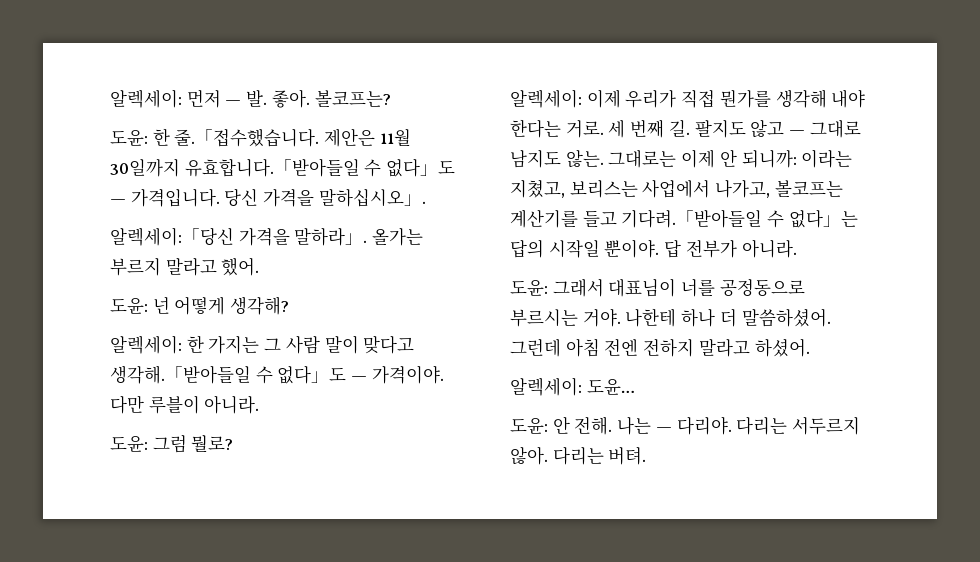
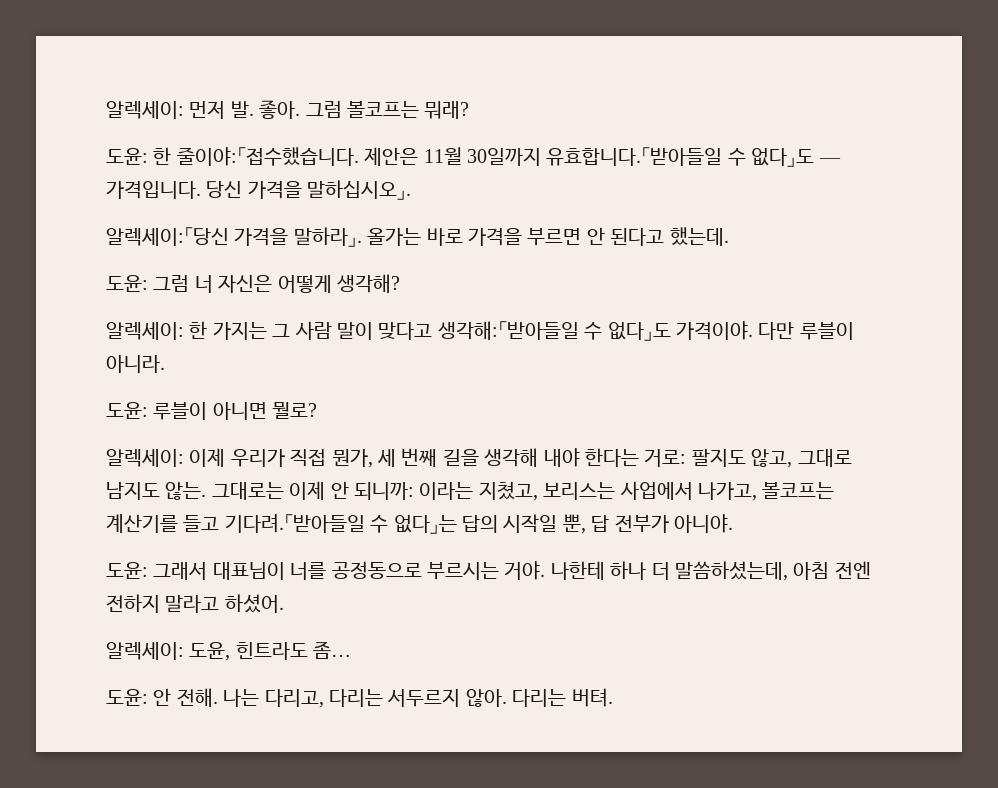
- 알렉세이: 먼저 — 발.
+ 알렉세이: 먼저 발.
- 볼코프는?
+ 그럼 볼코프는 뭐래?
- 도윤: 한 줄.「접수했습니다.
+ 도윤: 한 줄이야:「접수했습니다.
- 올가는 부르지 말라고 했어.
- 도윤: 넌 어떻게 생각해?
+ 올가는 바로 가격을 부르면 안 된다고 했는데.
+ 도윤: 그럼 너 자신은 어떻게 생각해?
- 알렉세이: 한 가지는 그 사람 말이 맞다고 생각해.「받아들일 수 없다」도 — 가격이야.
+ 알렉세이: 한 가지는 그 사람 말이 맞다고 생각해:「받아들일 수 없다」도 가격이야.
- 도윤: 그럼 뭘로?
+ 도윤: 루블이 아니면 뭘로?
- 알렉세이: 이제 우리가 직접 뭔가를 생각해 내야 한다는 거로. 세 번째 길. 팔지도 않고 — 그대로 남지도 않는.
+ 알렉세이: 이제 우리가 직접 뭔가, 세 번째 길을 생각해 내야 한다는 거로: 팔지도 않고, 그대로 남지도 않는.
- 「받아들일 수 없다」는 답의 시작일 뿐이야. 답 전부가 아니라.
+ 「받아들일 수 없다」는 답의 시작일 뿐, 답 전부가 아니야.
- 나한테 하나 더 말씀하셨어. 그런데 아침 전엔 전하지 말라고 하셨어.
+ 나한테 하나 더 말씀하셨는데, 아침 전엔 전하지 말라고 하셨어.
- 알렉세이: 도윤…
+ 알렉세이: 도윤, 힌트라도 좀…
- 나는 — 다리야. 다리는 서두르지 않아.
+ 나는 다리고, 다리는 서두르지 않아.

